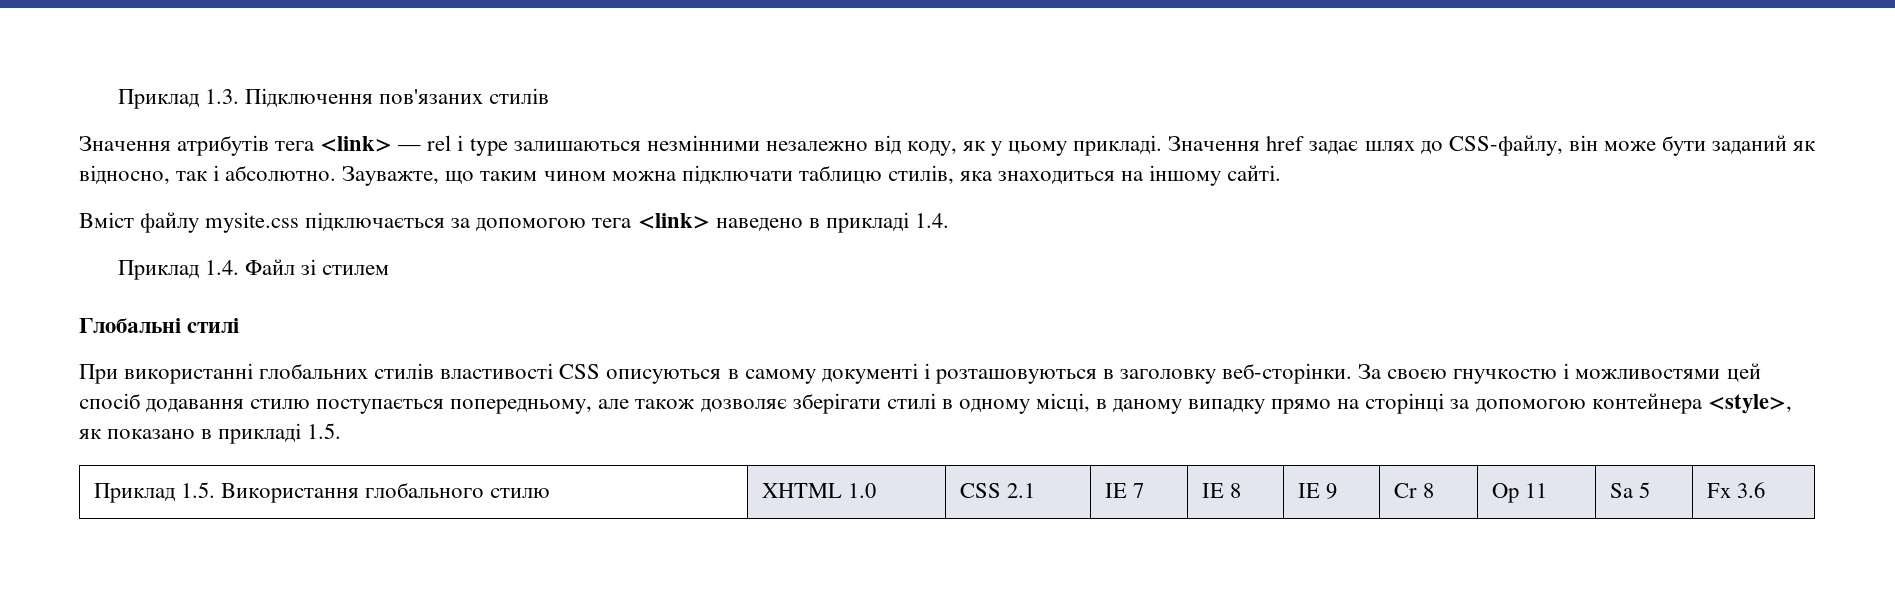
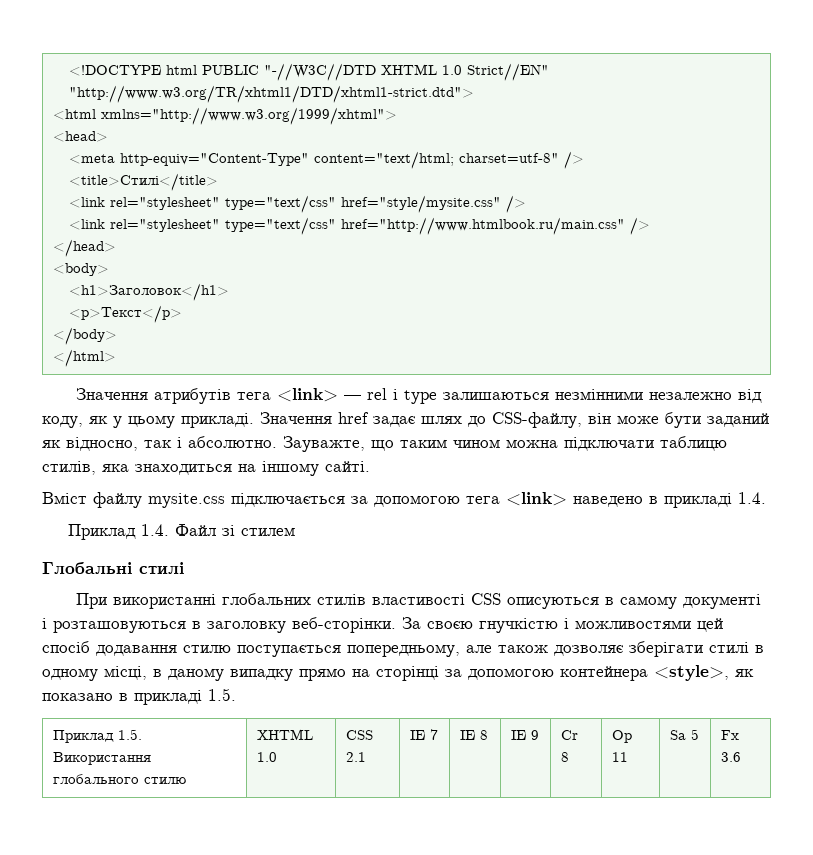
- Приклад 1.3. Підключення пов'язаних стилів
+ <!DOCTYPE html PUBLIC "-//W3C//DTD XHTML 1.0 Strict//EN" "http://www.w3.org/TR/xhtml1/DTD/xhtml1-strict.dtd">
+ <html xmlns="http://www.w3.org/1999/xhtml">
+ <head>
+ <meta http-equiv="Content-Type" content="text/html; charset=utf-8" />
+ <title>Стилі</title>
+ <link rel="stylesheet" type="text/css" href="style/mysite.css" />
+ <link rel="stylesheet" type="text/css" href="http://www.htmlbook.ru/main.css" />
+ </head>
+ <body>
+ <h1>Заголовок</h1>
+ <p>Текст</p>
+ </body>
+ </html>
- За своєю гнучкостю і можливостями цей спосіб додавання стилю поступається попередньому, але також дозволяє зберігати стилі в одному місці, в даному випадку прямо на сторінці за допомогою контейнера <style>, як показано в прикладі 1.5.
+ За своєю гнучкістю і можливостями цей спосіб додавання стилю поступається попередньому, але також дозволяє зберігати стилі в одному місці, в даному випадку прямо на сторінці за допомогою контейнера <style>, як показано в прикладі 1.5.

